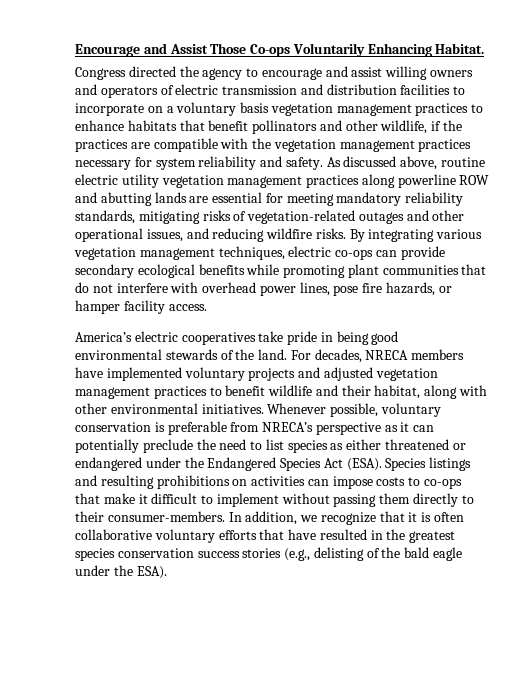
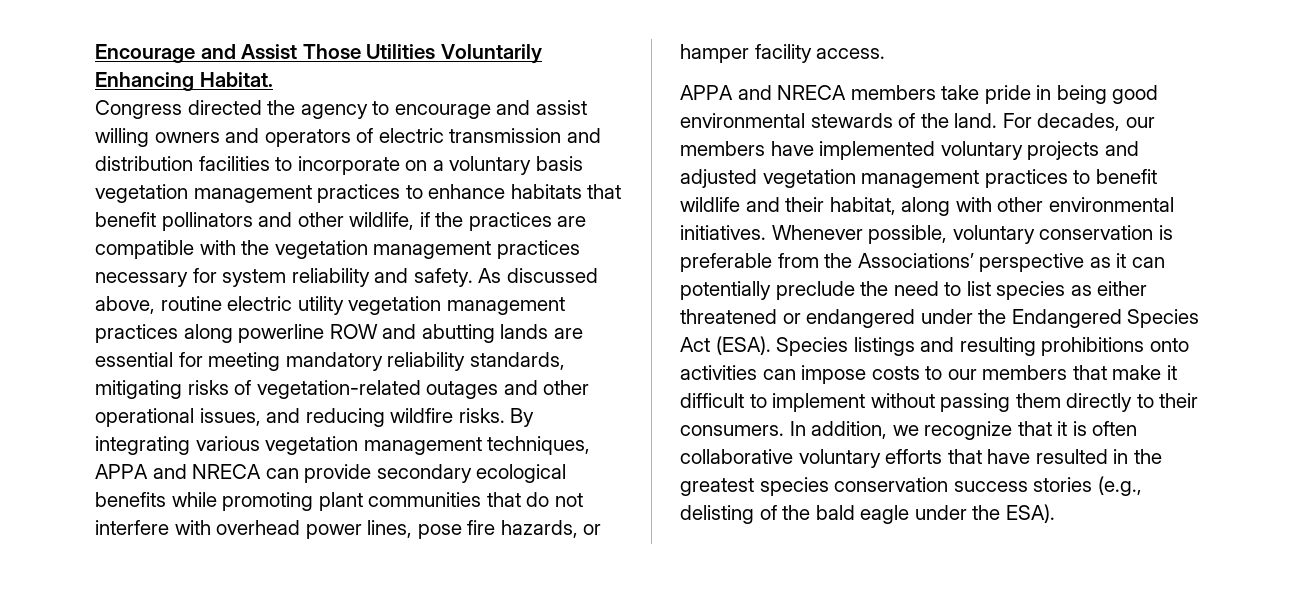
- Encourage and Assist Those Co-ops Voluntarily Enhancing Habitat.
+ Encourage and Assist Those Utilities Voluntarily Enhancing Habitat.
- By integrating various vegetation management techniques, electric co-ops can provide secondary ecological benefits while promoting plant communities that do not interfere with overhead power lines, pose fire hazards, or hamper facility access.
+ By integrating various vegetation management techniques, APPA and NRECA can provide secondary ecological benefits while promoting plant communities that do not interfere with overhead power lines, pose fire hazards, or hamper facility access.
- America’s electric cooperatives take pride in being good environmental stewards of the land.
+ APPA and NRECA members take pride in being good environmental stewards of the land.
- For decades, NRECA members have implemented voluntary projects and adjusted vegetation management practices to benefit wildlife and their habitat, along with other environmental initiatives.
+ For decades, our members have implemented voluntary projects and adjusted vegetation management practices to benefit wildlife and their habitat, along with other environmental initiatives.
- Whenever possible, voluntary conservation is preferable from NRECA’s perspective as it can potentially preclude the need to list species as either threatened or endangered under the Endangered Species Act (ESA).
+ Whenever possible, voluntary conservation is preferable from the Associations’ perspective as it can potentially preclude the need to list species as either threatened or endangered under the Endangered Species Act (ESA).
- Species listings and resulting prohibitions on activities can impose costs to co-ops that make it difficult to implement without passing them directly to their consumer-members.
+ Species listings and resulting prohibitions onto activities can impose costs to our members that make it difficult to implement without passing them directly to their consumers.

